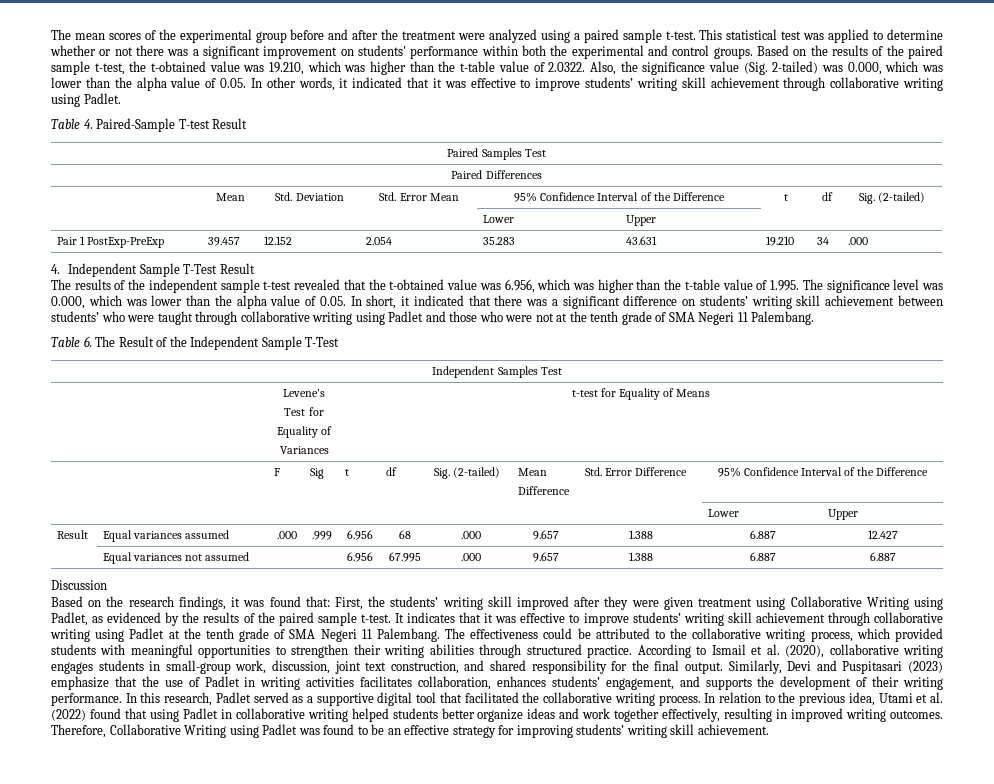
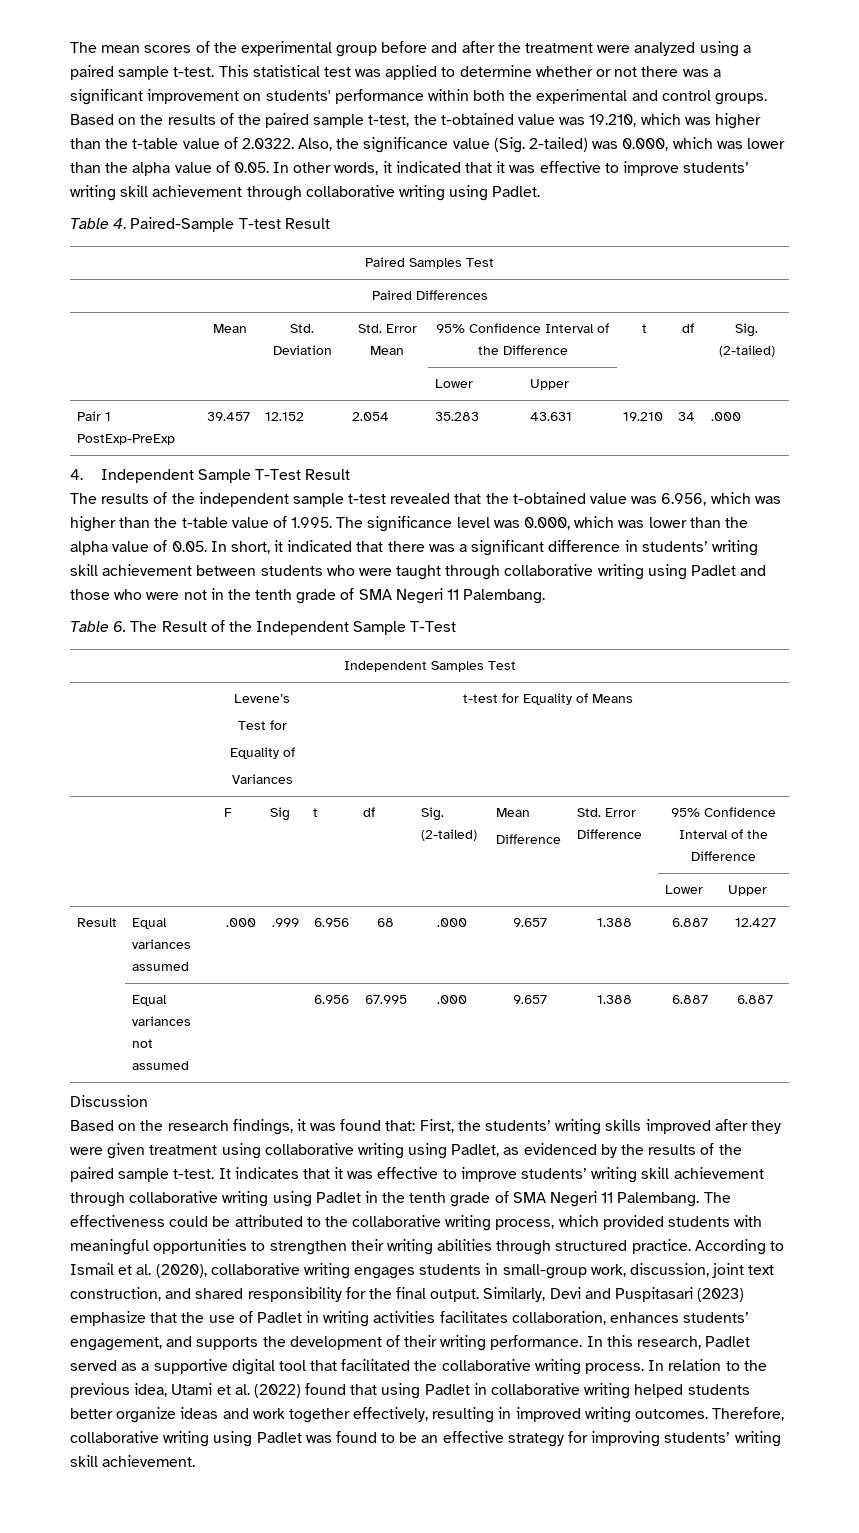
- The results of the independent sample t-test revealed that the t-obtained value was 6.956, which was higher than the t-table value of 1.995. The significance level was 0.000, which was lower than the alpha value of 0.05. In short, it indicated that there was a significant difference on students’ writing skill achievement between students’ who were taught through collaborative writing using Padlet and those who were not at the tenth grade of SMA Negeri 11 Palembang.
+ The results of the independent sample t-test revealed that the t-obtained value was 6.956, which was higher than the t-table value of 1.995. The significance level was 0.000, which was lower than the alpha value of 0.05. In short, it indicated that there was a significant difference in students’ writing skill achievement between students who were taught through collaborative writing using Padlet and those who were not in the tenth grade of SMA Negeri 11 Palembang.
- Based on the research findings, it was found that: First, the students’ writing skill improved after they were given treatment using Collaborative Writing using Padlet, as evidenced by the results of the paired sample t-test.
+ Based on the research findings, it was found that: First, the students’ writing skills improved after they were given treatment using collaborative writing using Padlet, as evidenced by the results of the paired sample t-test.
- It indicates that it was effective to improve students’ writing skill achievement through collaborative writing using Padlet at the tenth grade of SMA Negeri 11 Palembang.
+ It indicates that it was effective to improve students’ writing skill achievement through collaborative writing using Padlet in the tenth grade of SMA Negeri 11 Palembang.
- Therefore, Collaborative Writing using Padlet was found to be an effective strategy for improving students’ writing skill achievement.
+ Therefore, collaborative writing using Padlet was found to be an effective strategy for improving students’ writing skill achievement.

